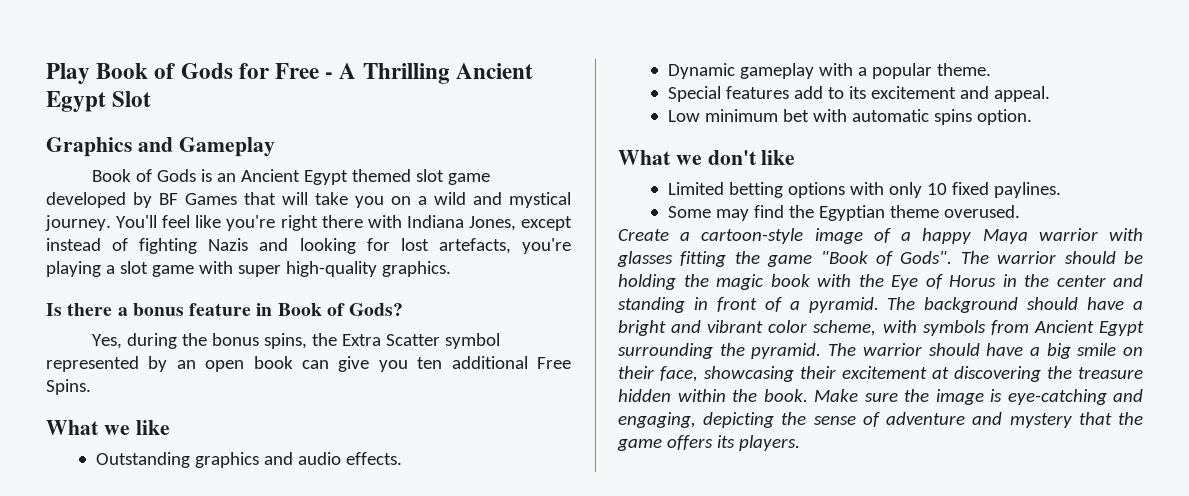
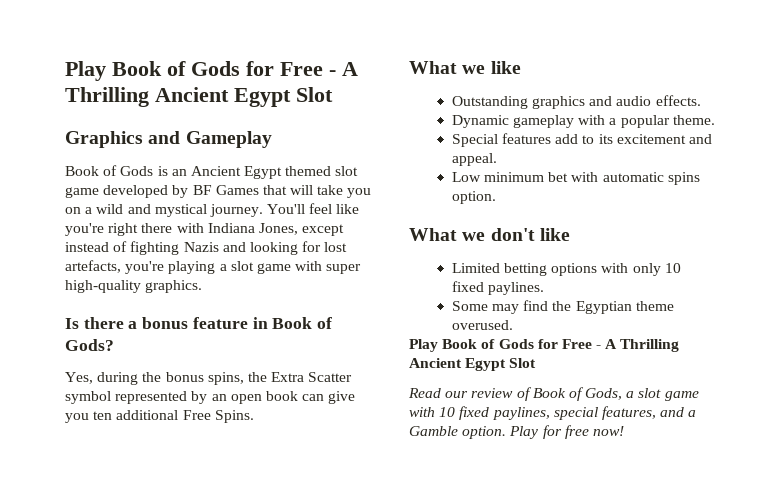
  Some may find the Egyptian theme overused.
- Create a cartoon-style image of a happy Maya warrior with glasses fitting the game "Book of Gods". The warrior should be holding the magic book with the Eye of Horus in the center and standing in front of a pyramid. The background should have a bright and vibrant color scheme, with symbols from Ancient Egypt surrounding the pyramid. The warrior should have a big smile on their face, showcasing their excitement at discovering the treasure hidden within the book. Make sure the image is eye-catching and engaging, depicting the sense of adventure and mystery that the game offers its players.
+ Play Book of Gods for Free - A Thrilling Ancient Egypt Slot
+ Read our review of Book of Gods, a slot game with 10 fixed paylines, special features, and a Gamble option. Play for free now!

